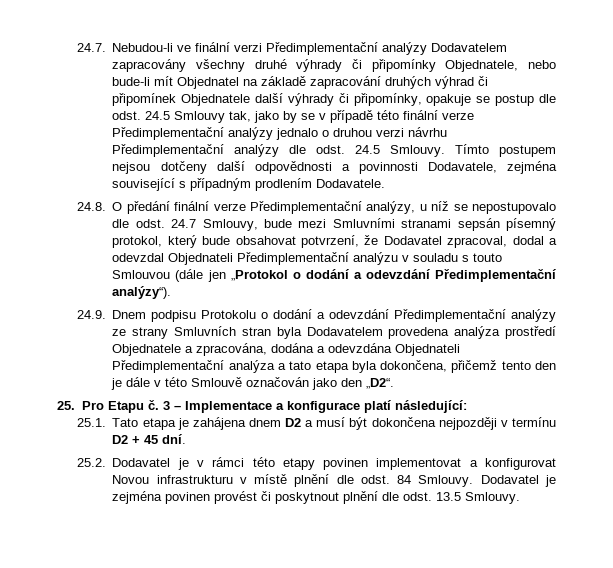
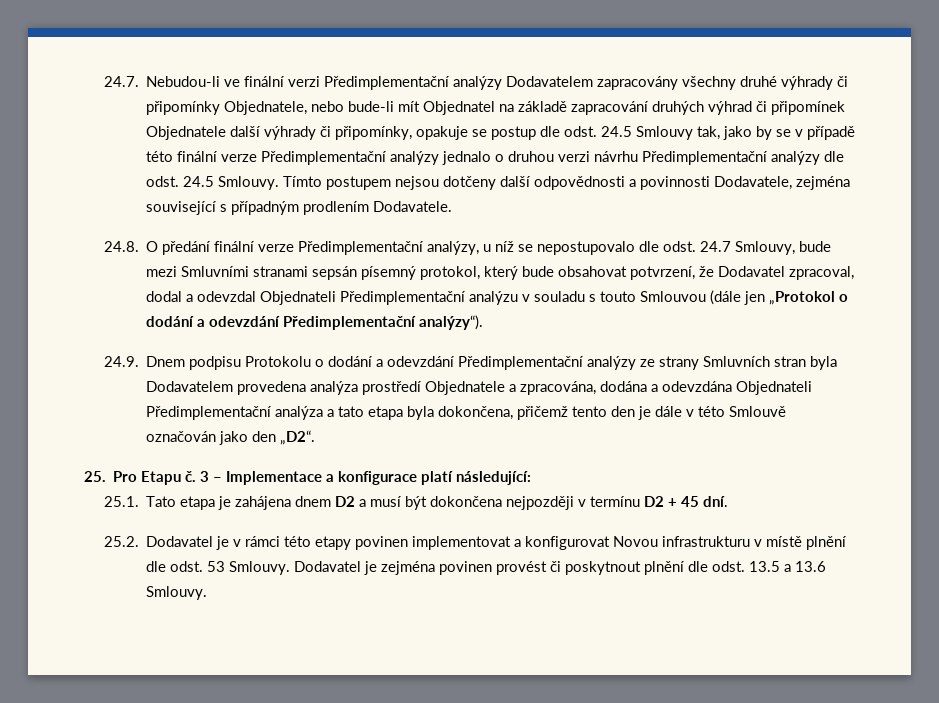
- 25.2. Dodavatel je v rámci této etapy povinen implementovat a konfigurovat Novou infrastrukturu v místě plnění dle odst. 84 Smlouvy.
+ 25.2. Dodavatel je v rámci této etapy povinen implementovat a konfigurovat Novou infrastrukturu v místě plnění dle odst. 53 Smlouvy.
- Dodavatel je zejména povinen provést či poskytnout plnění dle odst. 13.5 Smlouvy.
+ Dodavatel je zejména povinen provést či poskytnout plnění dle odst. 13.5 a 13.6 Smlouvy.

